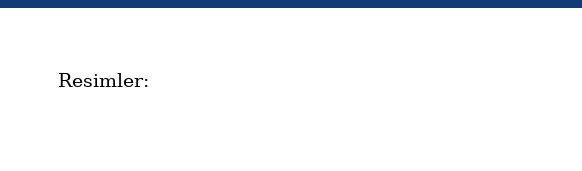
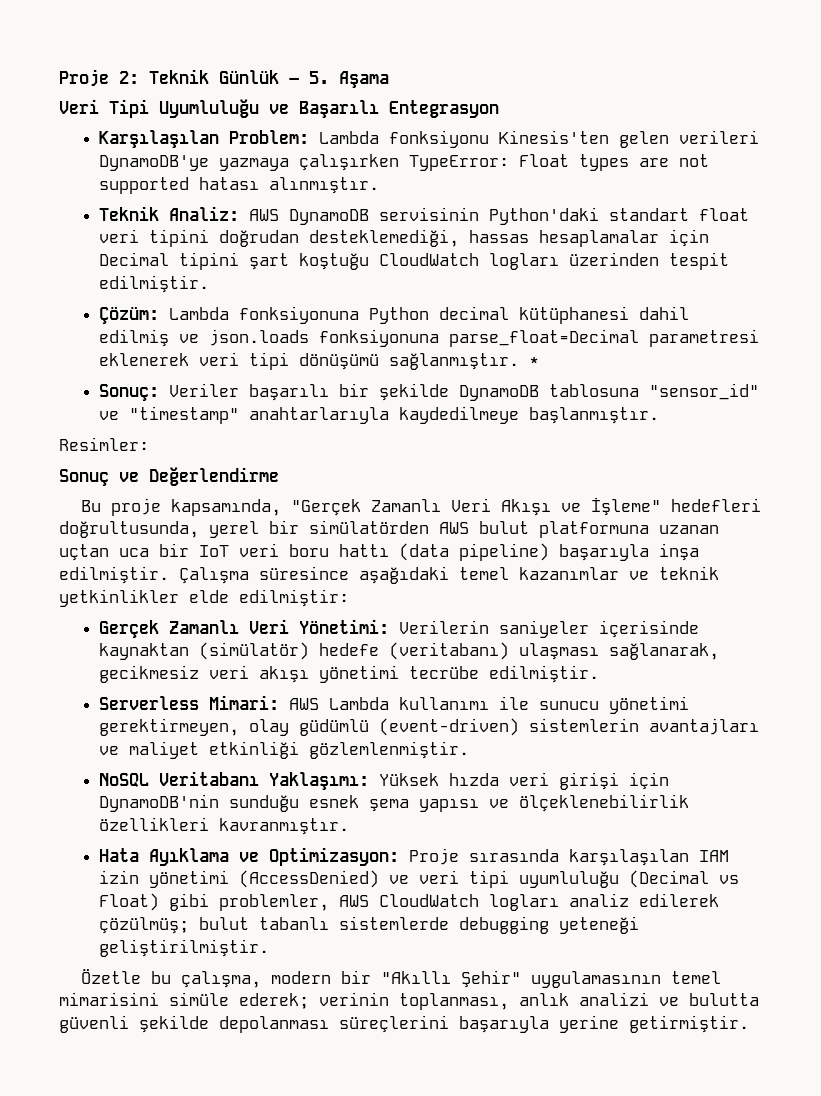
+ Proje 2: Teknik Günlük – 5. Aşama
+ Veri Tipi Uyumluluğu ve Başarılı Entegrasyon
+ Karşılaşılan Problem: Lambda fonksiyonu Kinesis'ten gelen verileri DynamoDB'ye yazmaya çalışırken TypeError: Float types are not supported hatası alınmıştır.
+ Teknik Analiz: AWS DynamoDB servisinin Python'daki standart float veri tipini doğrudan desteklemediği, hassas hesaplamalar için Decimal tipini şart koştuğu CloudWatch logları üzerinden tespit edilmiştir.
+ Çözüm: Lambda fonksiyonuna Python decimal kütüphanesi dahil edilmiş ve json.loads fonksiyonuna parse_float=Decimal parametresi eklenerek veri tipi dönüşümü sağlanmıştır. *
+ Sonuç: Veriler başarılı bir şekilde DynamoDB tablosuna "sensor_id" ve "timestamp" anahtarlarıyla kaydedilmeye başlanmıştır.
  Resimler:
+ Sonuç ve Değerlendirme
+ Bu proje kapsamında, "Gerçek Zamanlı Veri Akışı ve İşleme" hedefleri doğrultusunda, yerel bir simülatörden AWS bulut platformuna uzanan uçtan uca bir IoT veri boru hattı (data pipeline) başarıyla inşa edilmiştir. Çalışma süresince aşağıdaki temel kazanımlar ve teknik yetkinlikler elde edilmiştir:
+ Gerçek Zamanlı Veri Yönetimi: Verilerin saniyeler içerisinde kaynaktan (simülatör) hedefe (veritabanı) ulaşması sağlanarak, gecikmesiz veri akışı yönetimi tecrübe edilmiştir.
+ Serverless Mimari: AWS Lambda kullanımı ile sunucu yönetimi gerektirmeyen, olay güdümlü (event-driven) sistemlerin avantajları ve maliyet etkinliği gözlemlenmiştir.
+ NoSQL Veritabanı Yaklaşımı: Yüksek hızda veri girişi için DynamoDB'nin sunduğu esnek şema yapısı ve ölçeklenebilirlik özellikleri kavranmıştır.
+ Hata Ayıklama ve Optimizasyon: Proje sırasında karşılaşılan IAM izin yönetimi (AccessDenied) ve veri tipi uyumluluğu (Decimal vs Float) gibi problemler, AWS CloudWatch logları analiz edilerek çözülmüş; bulut tabanlı sistemlerde debugging yeteneği geliştirilmiştir.
+ Özetle bu çalışma, modern bir "Akıllı Şehir" uygulamasının temel mimarisini simüle ederek; verinin toplanması, anlık analizi ve bulutta güvenli şekilde depolanması süreçlerini başarıyla yerine getirmiştir.

